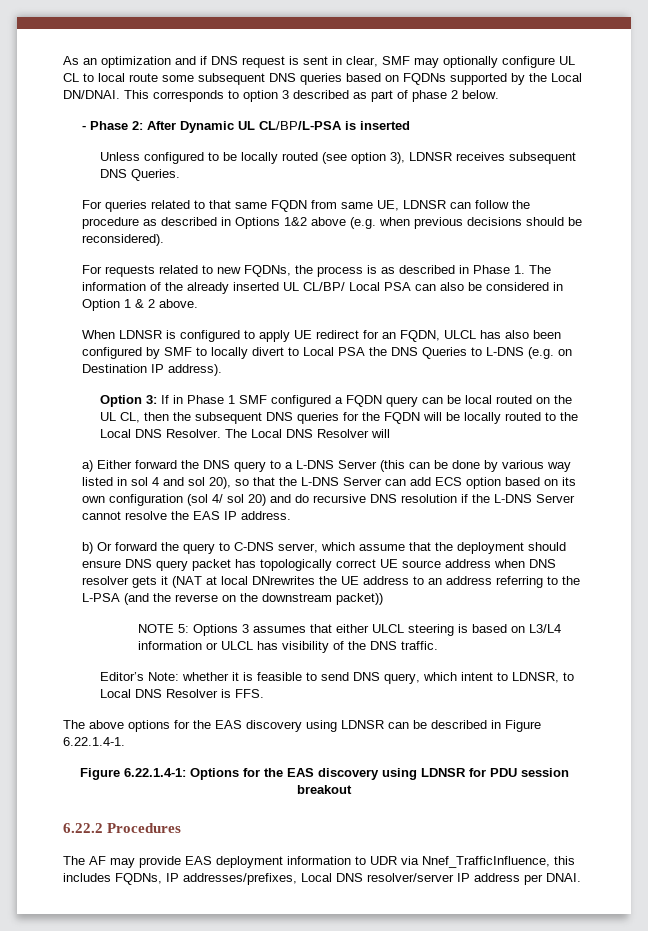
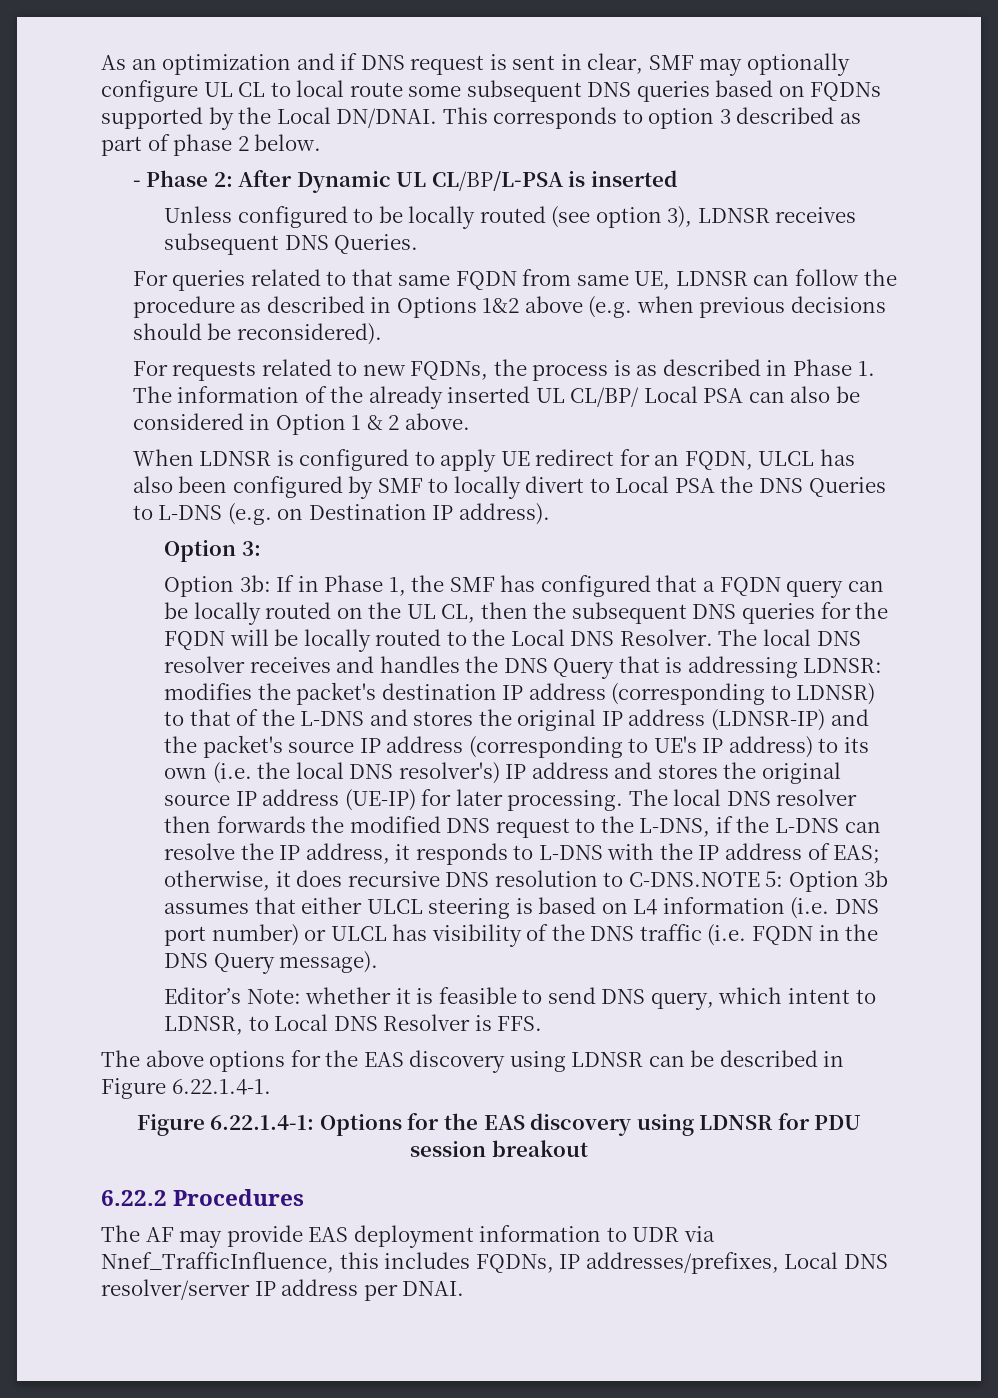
- Option 3: If in Phase 1 SMF configured a FQDN query can be local routed on the UL CL, then the subsequent DNS queries for the FQDN will be locally routed to the Local DNS Resolver.
+ Option 3:
+ Option 3b: If in Phase 1, the SMF has configured that a FQDN query can be locally routed on the UL CL, then the subsequent DNS queries for the FQDN will be locally routed to the Local DNS Resolver.
- The Local DNS Resolver will
- a) Either forward the DNS query to a L-DNS Server (this can be done by various way listed in sol 4 and sol 20), so that the L-DNS Server can add ECS option based on its own configuration (sol 4/ sol 20) and do recursive DNS resolution if the L-DNS Server cannot resolve the EAS IP address.
- b) Or forward the query to C-DNS server, which assume that the deployment should ensure DNS query packet has topologically correct UE source address when DNS resolver gets it (NAT at local DNrewrites the UE address to an address referring to the L-PSA (and the reverse on the downstream packet))
- NOTE 5: Options 3 assumes that either ULCL steering is based on L3/L4 information or ULCL has visibility of the DNS traffic.
+ The local DNS resolver receives and handles the DNS Query that is addressing LDNSR: modifies the packet's destination IP address (corresponding to LDNSR) to that of the L-DNS and stores the original IP address (LDNSR-IP) and the packet's source IP address (corresponding to UE's IP address) to its own (i.e. the local DNS resolver's) IP address and stores the original source IP address (UE-IP) for later processing. The local DNS resolver then forwards the modified DNS request to the L-DNS, if the L-DNS can resolve the IP address, it responds to L-DNS with the IP address of EAS; otherwise, it does recursive DNS resolution to C-DNS.NOTE 5: Option 3b assumes that either ULCL steering is based on L4 information (i.e. DNS port number) or ULCL has visibility of the DNS traffic (i.e. FQDN in the DNS Query message).

